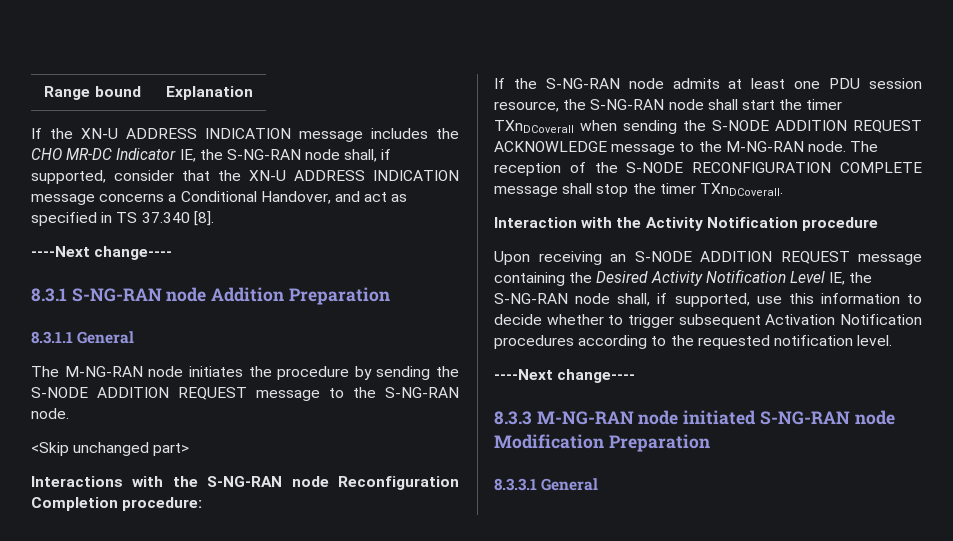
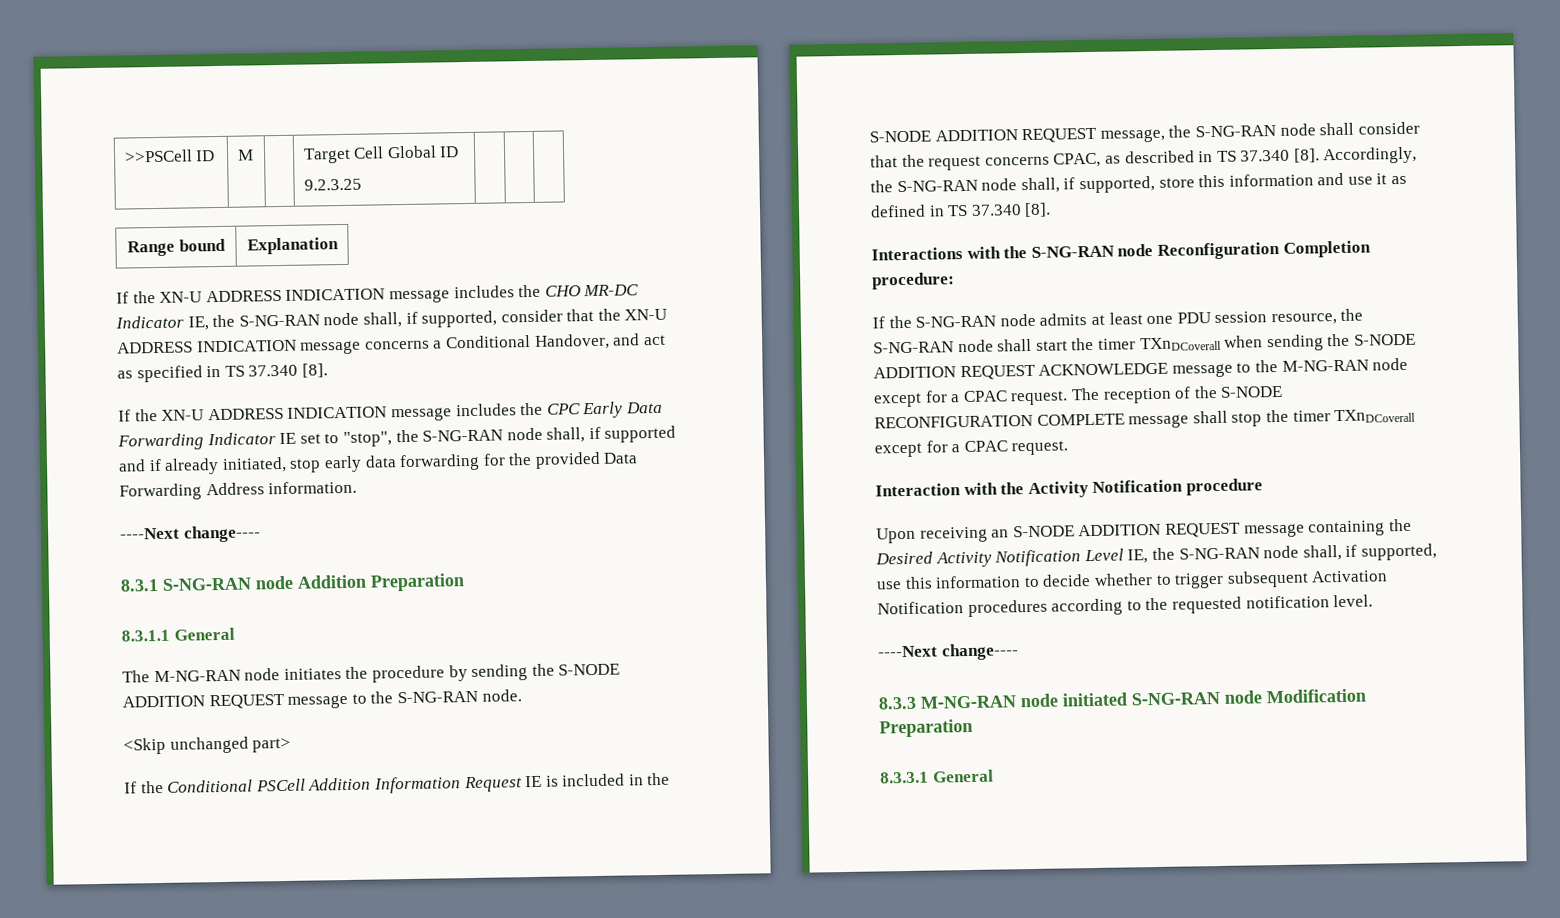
+ >>PSCell ID | M | | Target Cell Global ID
+ 9.2.3.25 | | |
+ If the XN-U ADDRESS INDICATION message includes the CPC Early Data Forwarding Indicator IE set to "stop", the S-NG-RAN node shall, if supported and if already initiated, stop early data forwarding for the provided Data Forwarding Address information.
+ If the Conditional PSCell Addition Information Request IE is included in the S-NODE ADDITION REQUEST message, the S-NG-RAN node shall consider that the request concerns CPAC, as described in TS 37.340 [8]. Accordingly, the S-NG-RAN node shall, if supported, store this information and use it as defined in TS 37.340 [8].
- If the S-NG-RAN node admits at least one PDU session resource, the S-NG-RAN node shall start the timer TXnDCoverall when sending the S-NODE ADDITION REQUEST ACKNOWLEDGE message to the M-NG-RAN node.
+ If the S-NG-RAN node admits at least one PDU session resource, the S-NG-RAN node shall start the timer TXnDCoverall when sending the S-NODE ADDITION REQUEST ACKNOWLEDGE message to the M-NG-RAN node except for a CPAC request.
- The reception of the S-NODE RECONFIGURATION COMPLETE message shall stop the timer TXnDCoverall.
+ The reception of the S-NODE RECONFIGURATION COMPLETE message shall stop the timer TXnDCoverall except for a CPAC request.

